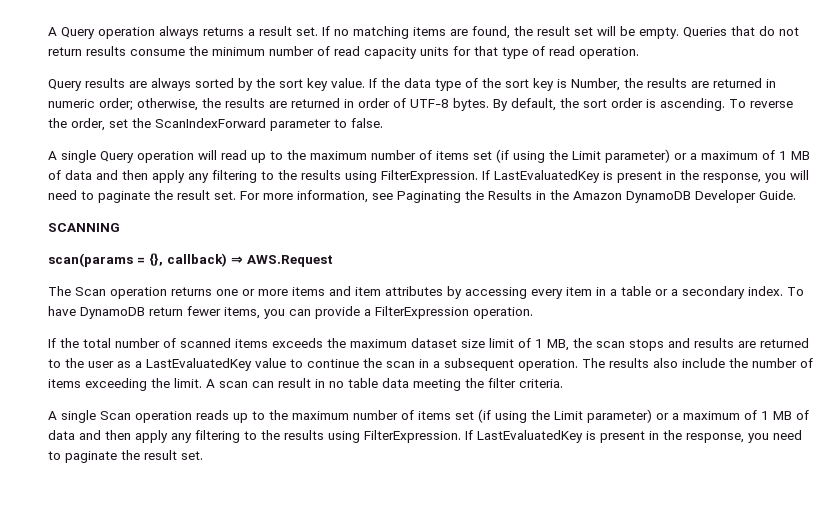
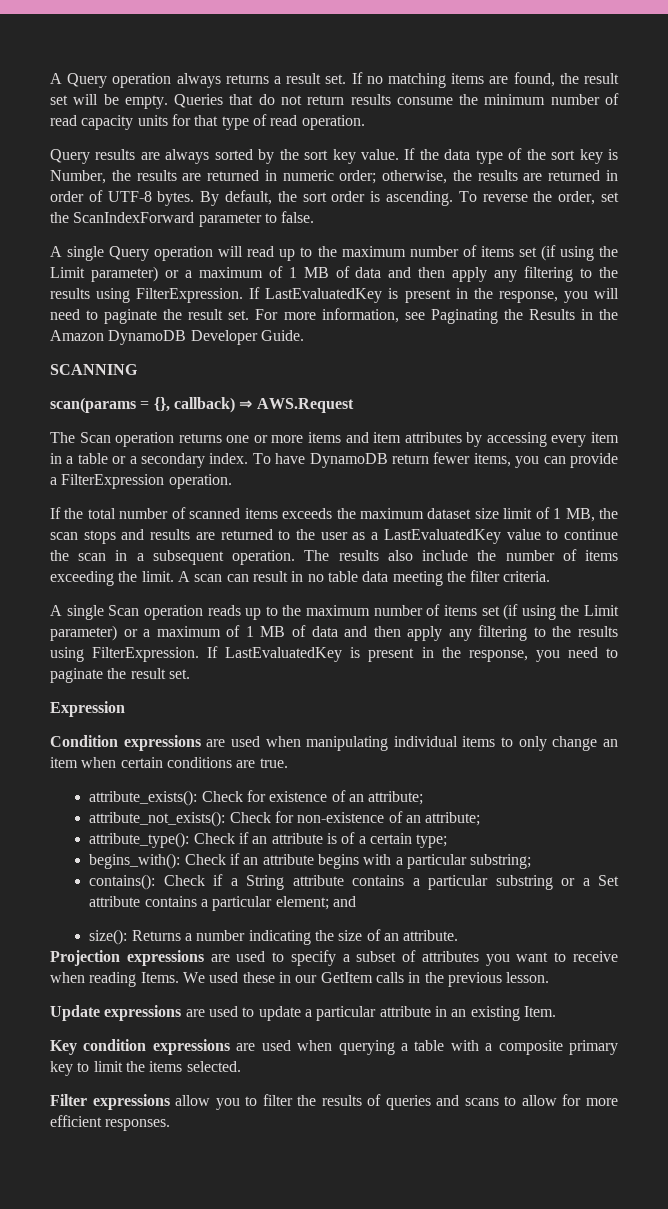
+ Expression
+ Condition expressions are used when manipulating individual items to only change an item when certain conditions are true.
+ attribute_exists(): Check for existence of an attribute;
+ attribute_not_exists(): Check for non-existence of an attribute;
+ attribute_type(): Check if an attribute is of a certain type;
+ begins_with(): Check if an attribute begins with a particular substring;
+ contains(): Check if a String attribute contains a particular substring or a Set attribute contains a particular element; and
+ size(): Returns a number indicating the size of an attribute.
+ Projection expressions are used to specify a subset of attributes you want to receive when reading Items. We used these in our GetItem calls in the previous lesson.
+ Update expressions are used to update a particular attribute in an existing Item.
+ Key condition expressions are used when querying a table with a composite primary key to limit the items selected.
+ Filter expressions allow you to filter the results of queries and scans to allow for more efficient responses.

